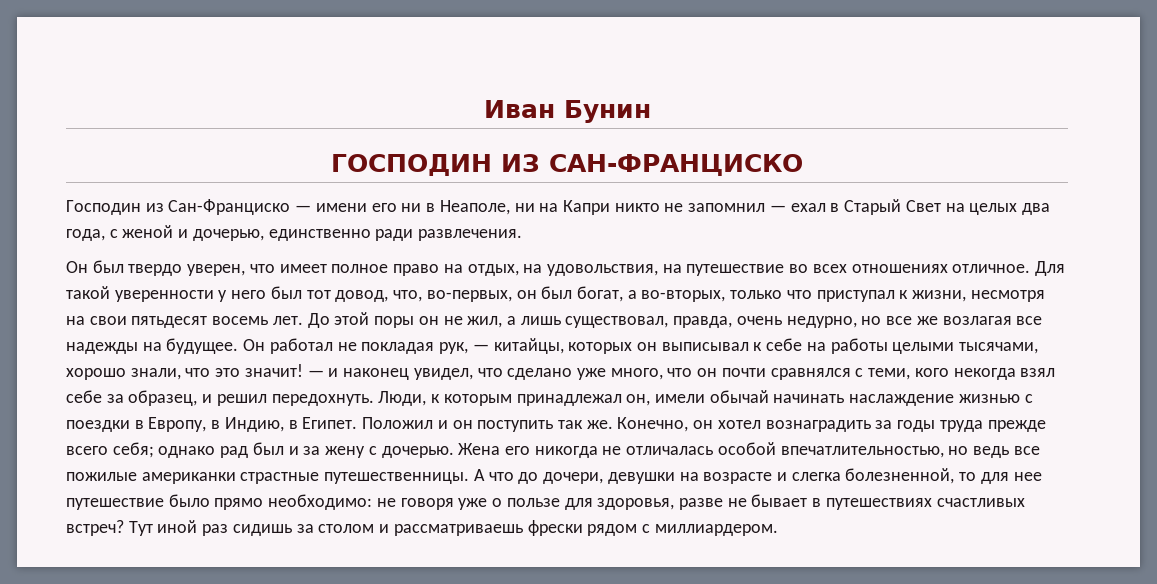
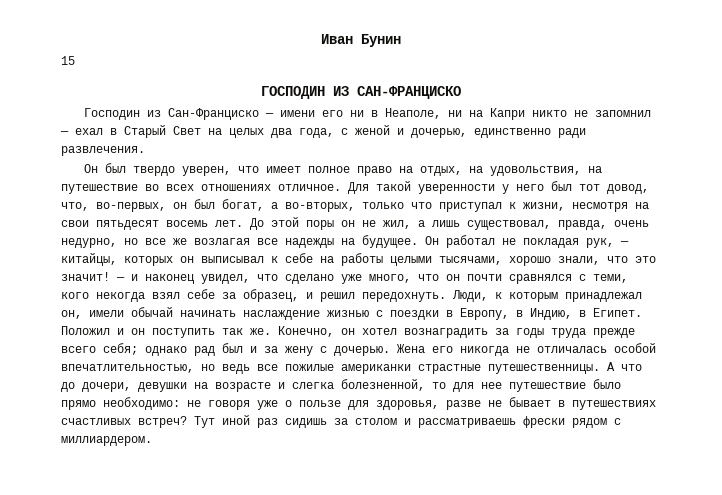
+ 15

